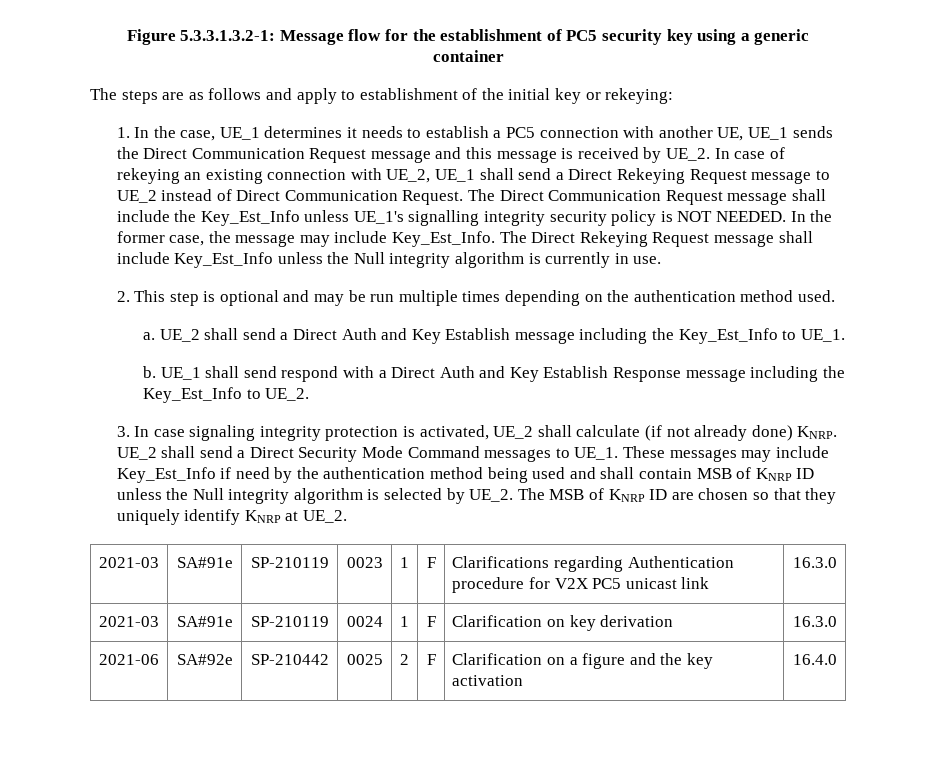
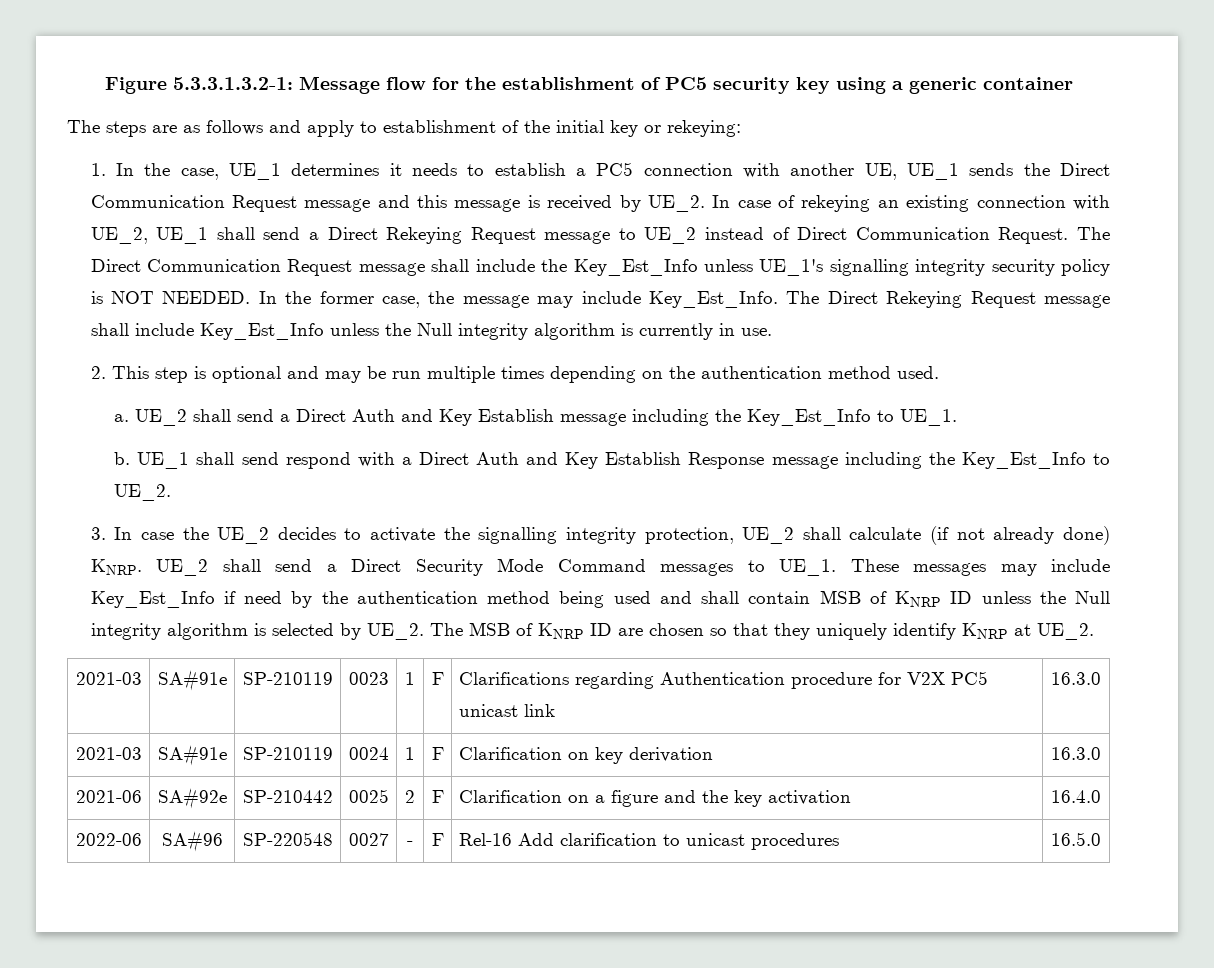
- 3. In case signaling integrity protection is activated, UE_2 shall calculate (if not already done) KNRP.
+ 3. In case the UE_2 decides to activate the signalling integrity protection, UE_2 shall calculate (if not already done) KNRP.
+ 2022-06 | SA#96 | SP-220548 | 0027 | - | F | Rel-16 Add clarification to unicast procedures | 16.5.0

